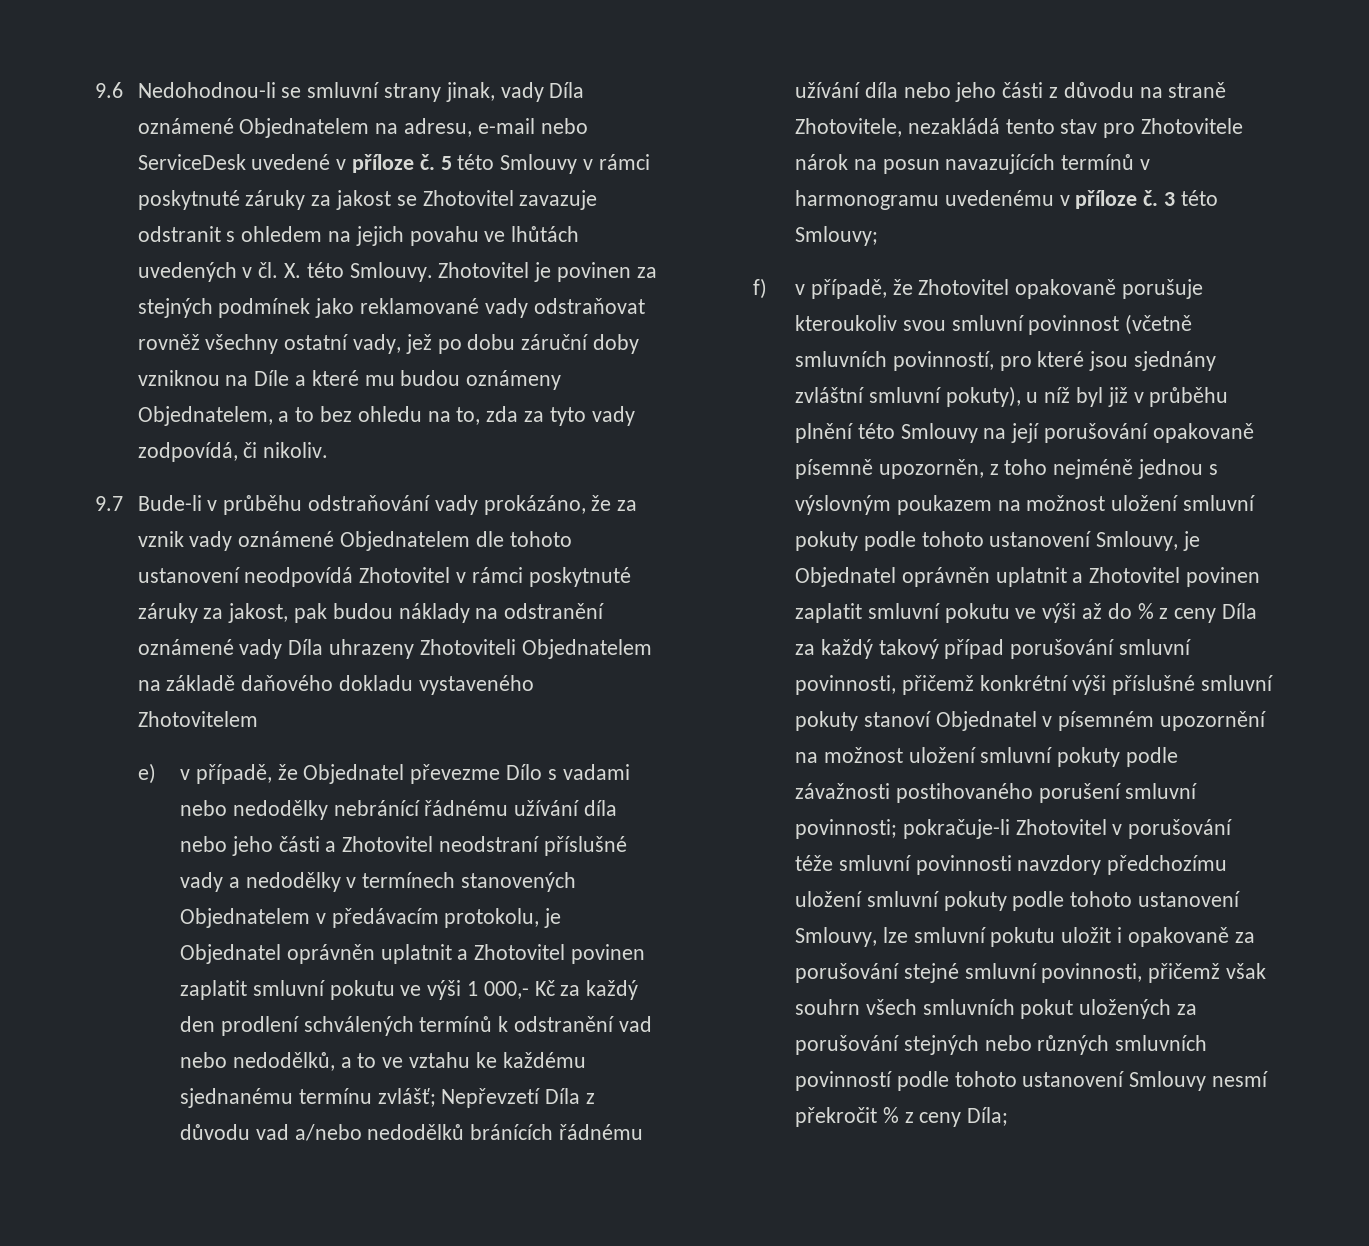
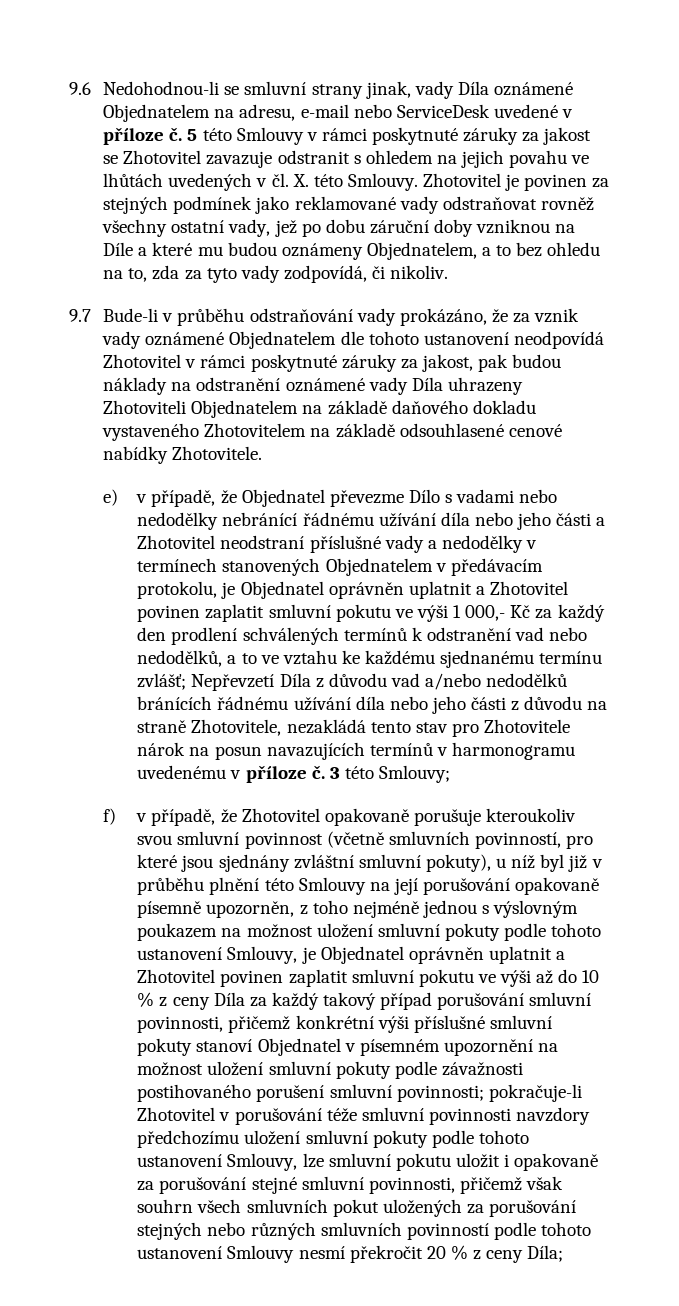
- 9.7 Bude-li v průběhu odstraňování vady prokázáno, že za vznik vady oznámené Objednatelem dle tohoto ustanovení neodpovídá Zhotovitel v rámci poskytnuté záruky za jakost, pak budou náklady na odstranění oznámené vady Díla uhrazeny Zhotoviteli Objednatelem na základě daňového dokladu vystaveného Zhotovitelem
+ 9.7 Bude-li v průběhu odstraňování vady prokázáno, že za vznik vady oznámené Objednatelem dle tohoto ustanovení neodpovídá Zhotovitel v rámci poskytnuté záruky za jakost, pak budou náklady na odstranění oznámené vady Díla uhrazeny Zhotoviteli Objednatelem na základě daňového dokladu vystaveného Zhotovitelem na základě odsouhlasené cenové nabídky Zhotovitele.
- f) v případě, že Zhotovitel opakovaně porušuje kteroukoliv svou smluvní povinnost (včetně smluvních povinností, pro které jsou sjednány zvláštní smluvní pokuty), u níž byl již v průběhu plnění této Smlouvy na její porušování opakovaně písemně upozorněn, z toho nejméně jednou s výslovným poukazem na možnost uložení smluvní pokuty podle tohoto ustanovení Smlouvy, je Objednatel oprávněn uplatnit a Zhotovitel povinen zaplatit smluvní pokutu ve výši až do % z ceny Díla za každý takový případ porušování smluvní povinnosti, přičemž konkrétní výši příslušné smluvní pokuty stanoví Objednatel v písemném upozornění na možnost uložení smluvní pokuty podle závažnosti postihovaného porušení smluvní povinnosti;
+ f) v případě, že Zhotovitel opakovaně porušuje kteroukoliv svou smluvní povinnost (včetně smluvních povinností, pro které jsou sjednány zvláštní smluvní pokuty), u níž byl již v průběhu plnění této Smlouvy na její porušování opakovaně písemně upozorněn, z toho nejméně jednou s výslovným poukazem na možnost uložení smluvní pokuty podle tohoto ustanovení Smlouvy, je Objednatel oprávněn uplatnit a Zhotovitel povinen zaplatit smluvní pokutu ve výši až do 10 % z ceny Díla za každý takový případ porušování smluvní povinnosti, přičemž konkrétní výši příslušné smluvní pokuty stanoví Objednatel v písemném upozornění na možnost uložení smluvní pokuty podle závažnosti postihovaného porušení smluvní povinnosti;
- pokračuje-li Zhotovitel v porušování téže smluvní povinnosti navzdory předchozímu uložení smluvní pokuty podle tohoto ustanovení Smlouvy, lze smluvní pokutu uložit i opakovaně za porušování stejné smluvní povinnosti, přičemž však souhrn všech smluvních pokut uložených za porušování stejných nebo různých smluvních povinností podle tohoto ustanovení Smlouvy nesmí překročit % z ceny Díla;
+ pokračuje-li Zhotovitel v porušování téže smluvní povinnosti navzdory předchozímu uložení smluvní pokuty podle tohoto ustanovení Smlouvy, lze smluvní pokutu uložit i opakovaně za porušování stejné smluvní povinnosti, přičemž však souhrn všech smluvních pokut uložených za porušování stejných nebo různých smluvních povinností podle tohoto ustanovení Smlouvy nesmí překročit 20 % z ceny Díla;

